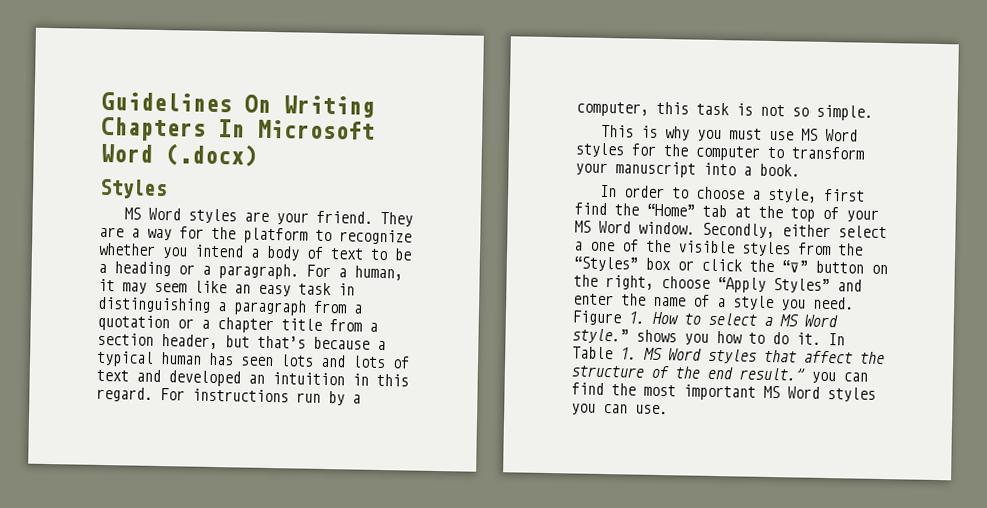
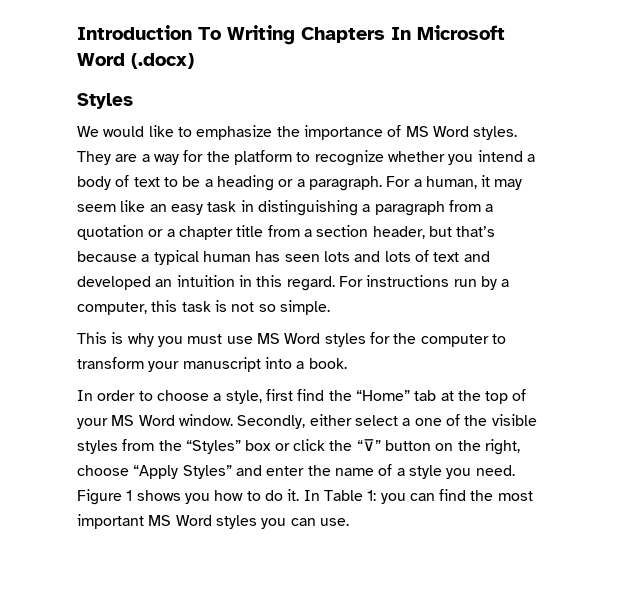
- Guidelines On Writing Chapters In Microsoft Word (.docx)
+ Introduction To Writing Chapters In Microsoft Word (.docx)
- MS Word styles are your friend.
+ We would like to emphasize the importance of MS Word styles.
- Figure 1. How to select a MS Word style.” shows you how to do it.
+ Figure 1 shows you how to do it.
- In Table 1. MS Word styles that affect the structure of the end result.” you can find the most important MS Word styles you can use.
+ In Table 1: you can find the most important MS Word styles you can use.

